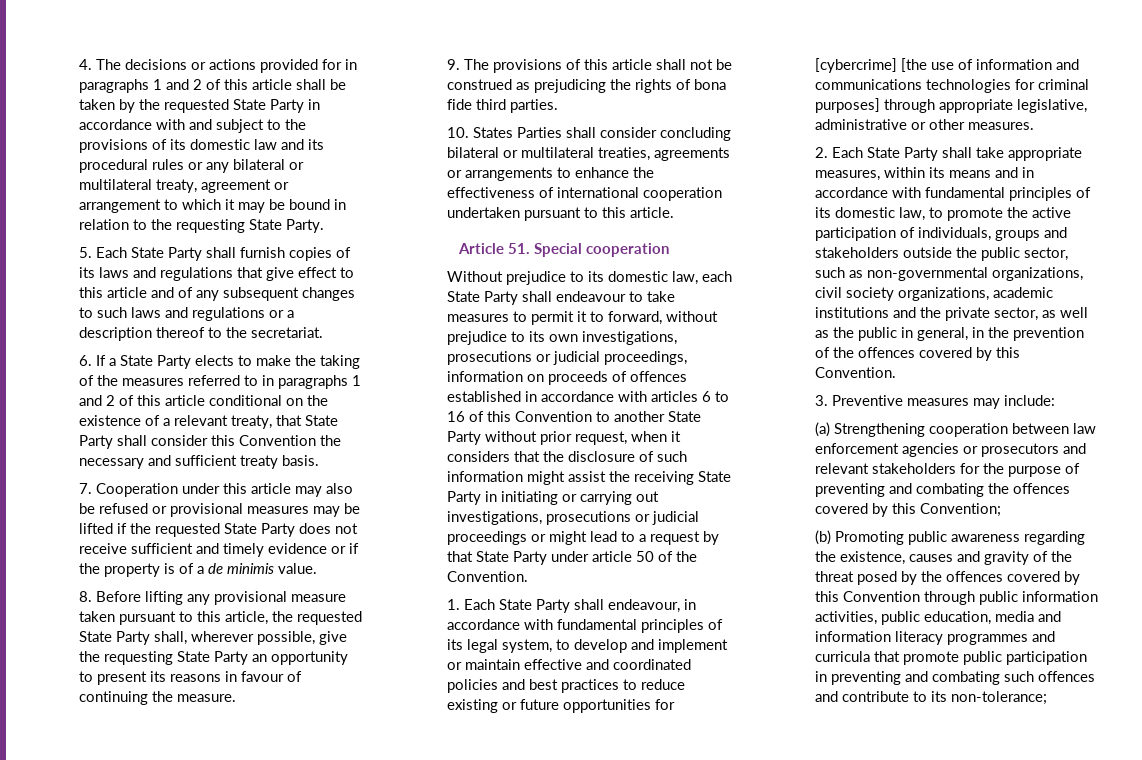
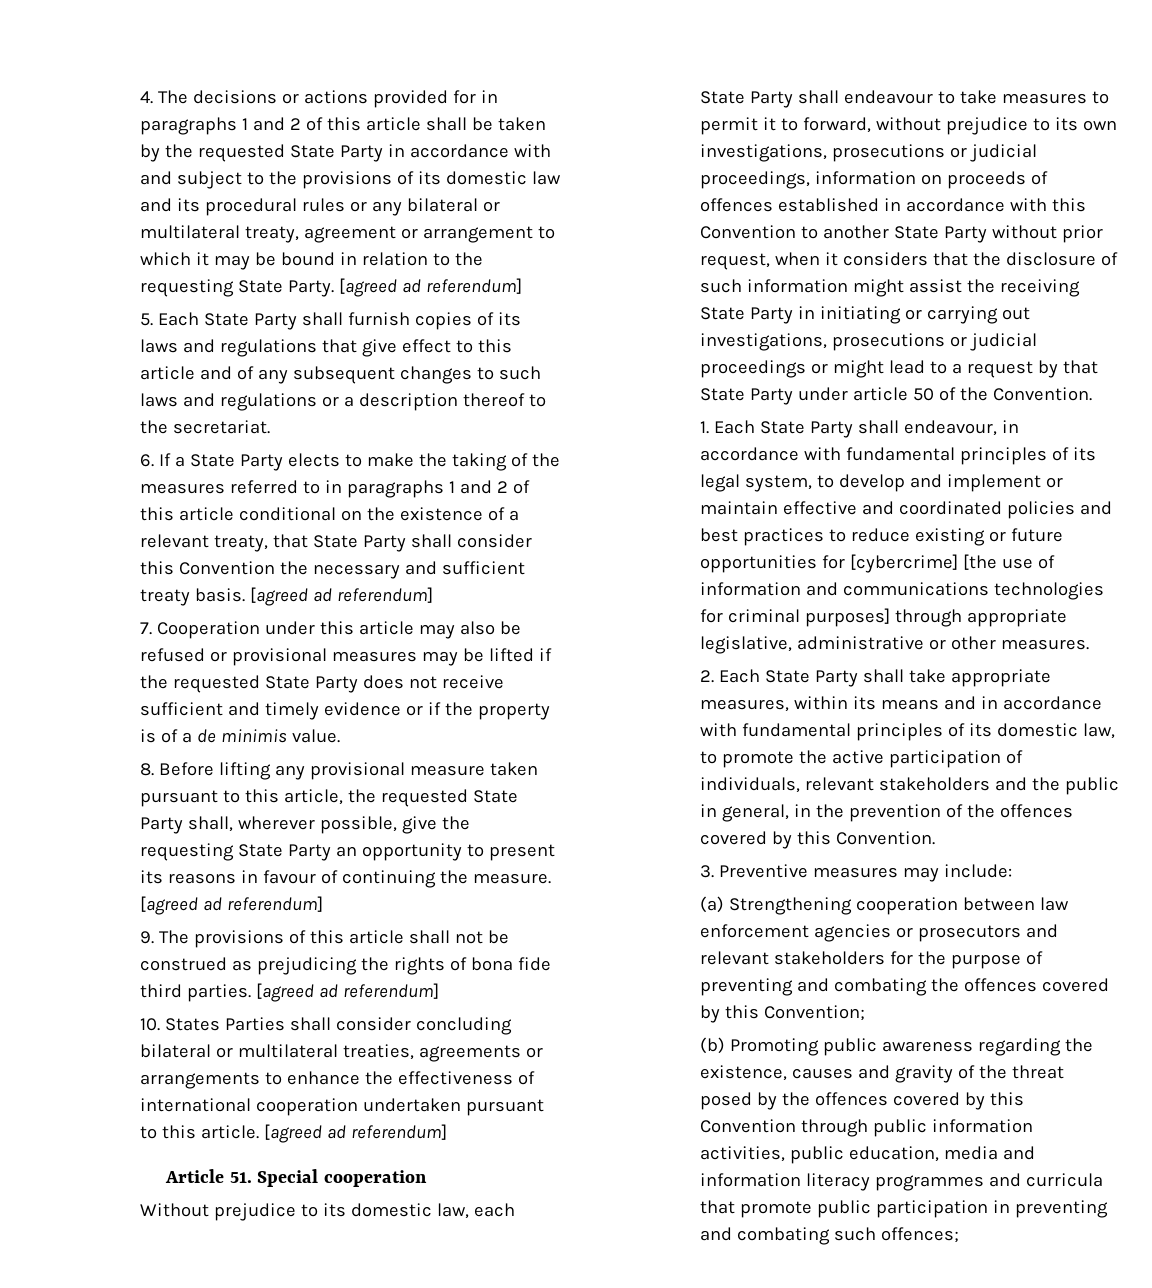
- 4. The decisions or actions provided for in paragraphs 1 and 2 of this article shall be taken by the requested State Party in accordance with and subject to the provisions of its domestic law and its procedural rules or any bilateral or multilateral treaty, agreement or arrangement to which it may be bound in relation to the requesting State Party.
+ 4. The decisions or actions provided for in paragraphs 1 and 2 of this article shall be taken by the requested State Party in accordance with and subject to the provisions of its domestic law and its procedural rules or any bilateral or multilateral treaty, agreement or arrangement to which it may be bound in relation to the requesting State Party. [agreed ad referendum]
- 6. If a State Party elects to make the taking of the measures referred to in paragraphs 1 and 2 of this article conditional on the existence of a relevant treaty, that State Party shall consider this Convention the necessary and sufficient treaty basis.
+ 6. If a State Party elects to make the taking of the measures referred to in paragraphs 1 and 2 of this article conditional on the existence of a relevant treaty, that State Party shall consider this Convention the necessary and sufficient treaty basis. [agreed ad referendum]
- 8. Before lifting any provisional measure taken pursuant to this article, the requested State Party shall, wherever possible, give the requesting State Party an opportunity to present its reasons in favour of continuing the measure.
+ 8. Before lifting any provisional measure taken pursuant to this article, the requested State Party shall, wherever possible, give the requesting State Party an opportunity to present its reasons in favour of continuing the measure. [agreed ad referendum]
- 9. The provisions of this article shall not be construed as prejudicing the rights of bona fide third parties.
+ 9. The provisions of this article shall not be construed as prejudicing the rights of bona fide third parties. [agreed ad referendum]
- 10. States Parties shall consider concluding bilateral or multilateral treaties, agreements or arrangements to enhance the effectiveness of international cooperation undertaken pursuant to this article.
+ 10. States Parties shall consider concluding bilateral or multilateral treaties, agreements or arrangements to enhance the effectiveness of international cooperation undertaken pursuant to this article. [agreed ad referendum]
- Without prejudice to its domestic law, each State Party shall endeavour to take measures to permit it to forward, without prejudice to its own investigations, prosecutions or judicial proceedings, information on proceeds of offences established in accordance with articles 6 to 16 of this Convention to another State Party without prior request, when it considers that the disclosure of such information might assist the receiving State Party in initiating or carrying out investigations, prosecutions or judicial proceedings or might lead to a request by that State Party under article 50 of the Convention.
+ Without prejudice to its domestic law, each State Party shall endeavour to take measures to permit it to forward, without prejudice to its own investigations, prosecutions or judicial proceedings, information on proceeds of offences established in accordance with this Convention to another State Party without prior request, when it considers that the disclosure of such information might assist the receiving State Party in initiating or carrying out investigations, prosecutions or judicial proceedings or might lead to a request by that State Party under article 50 of the Convention.
- 2. Each State Party shall take appropriate measures, within its means and in accordance with fundamental principles of its domestic law, to promote the active participation of individuals, groups and stakeholders outside the public sector, such as non-governmental organizations, civil society organizations, academic institutions and the private sector, as well as the public in general, in the prevention of the offences covered by this Convention.
+ 2. Each State Party shall take appropriate measures, within its means and in accordance with fundamental principles of its domestic law, to promote the active participation of individuals, relevant stakeholders and the public in general, in the prevention of the offences covered by this Convention.
- (b) Promoting public awareness regarding the existence, causes and gravity of the threat posed by the offences covered by this Convention through public information activities, public education, media and information literacy programmes and curricula that promote public participation in preventing and combating such offences and contribute to its non-tolerance;
+ (b) Promoting public awareness regarding the existence, causes and gravity of the threat posed by the offences covered by this Convention through public information activities, public education, media and information literacy programmes and curricula that promote public participation in preventing and combating such offences;

